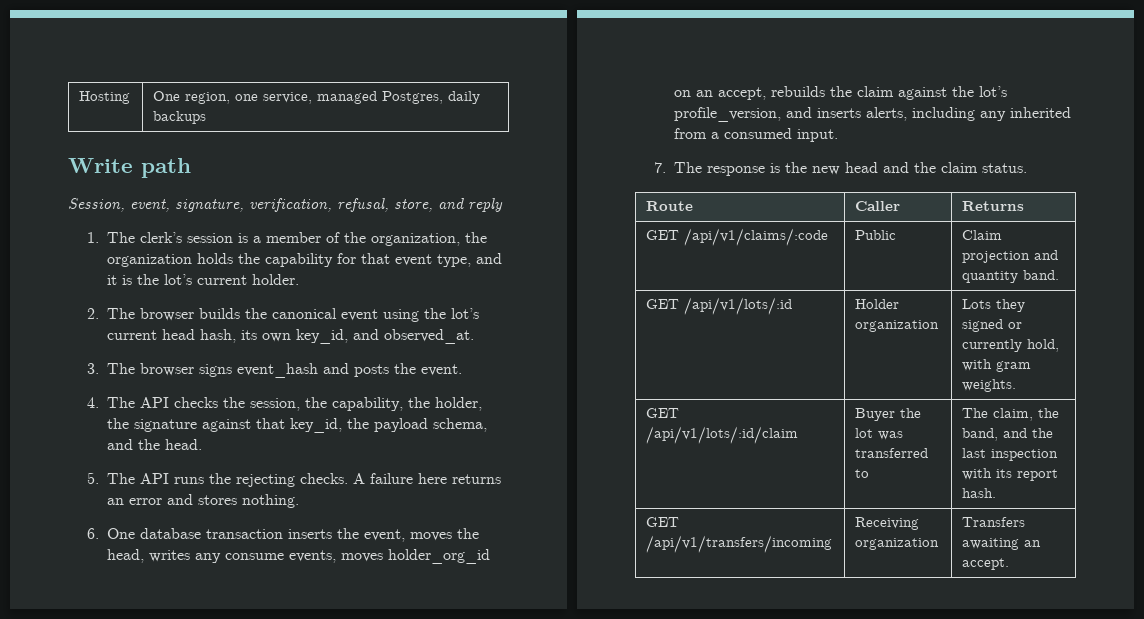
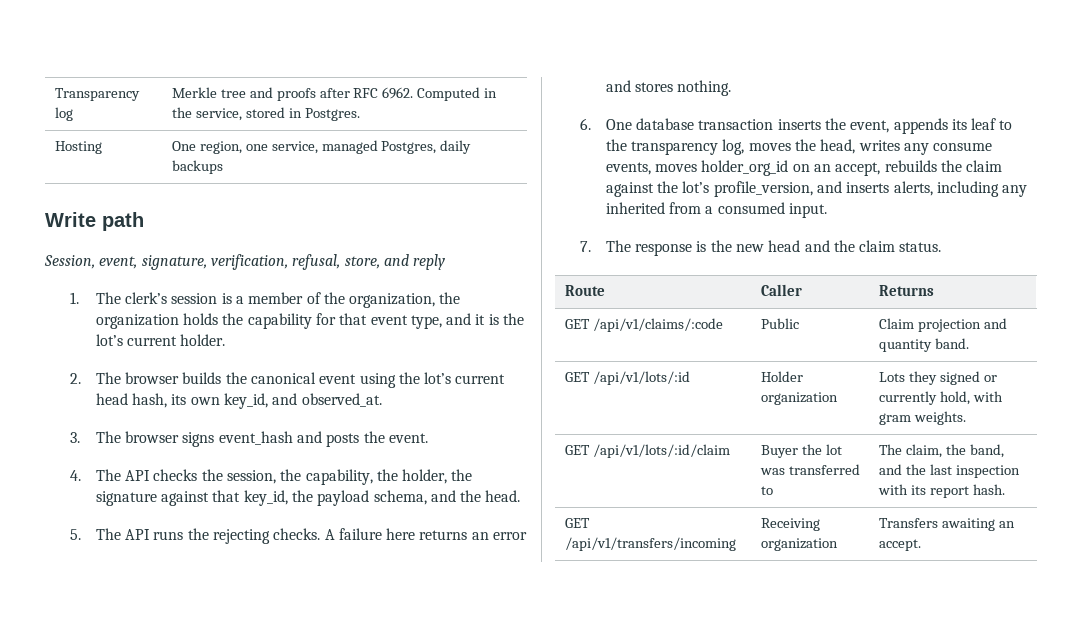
+ Transparency log | Merkle tree and proofs after RFC 6962. Computed in the service, stored in Postgres.
- 6. One database transaction inserts the event, moves the head, writes any consume events, moves holder_org_id on an accept, rebuilds the claim against the lot’s profile_version, and inserts alerts, including any inherited from a consumed input.
+ 6. One database transaction inserts the event, appends its leaf to the transparency log, moves the head, writes any consume events, moves holder_org_id on an accept, rebuilds the claim against the lot’s profile_version, and inserts alerts, including any inherited from a consumed input.

